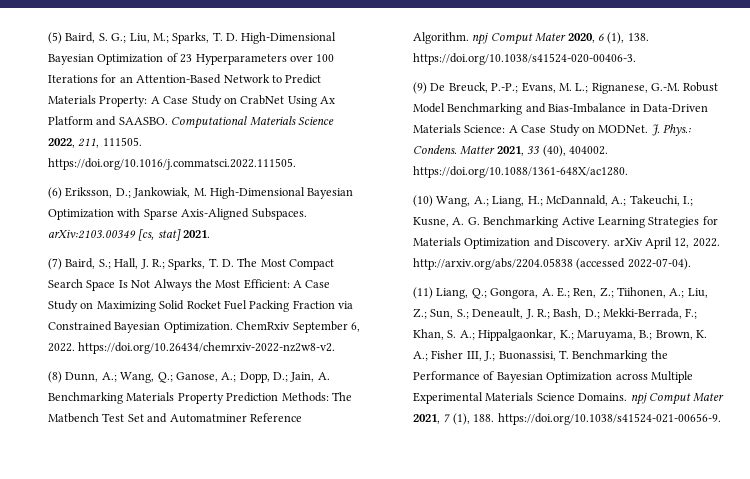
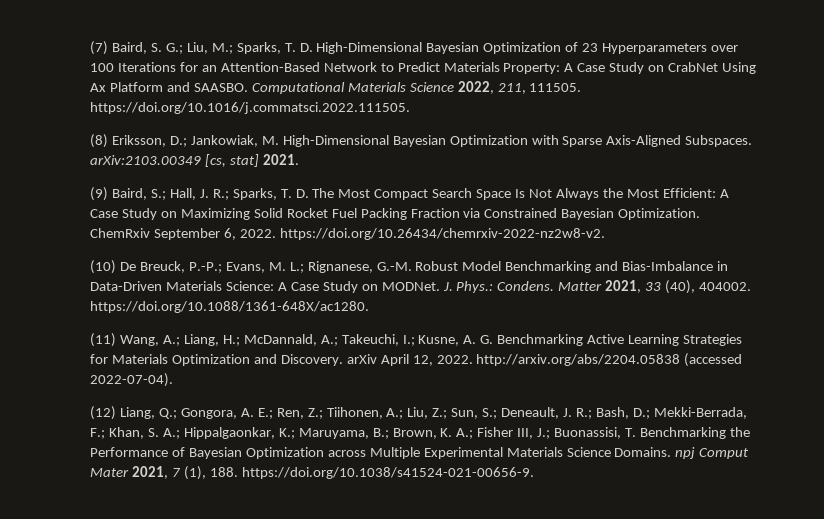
- (5) Baird, S. G.; Liu, M.; Sparks, T. D. High-Dimensional Bayesian Optimization of 23 Hyperparameters over 100 Iterations for an Attention-Based Network to Predict Materials Property: A Case Study on CrabNet Using Ax Platform and SAASBO.
+ (7) Baird, S. G.; Liu, M.; Sparks, T. D. High-Dimensional Bayesian Optimization of 23 Hyperparameters over 100 Iterations for an Attention-Based Network to Predict Materials Property: A Case Study on CrabNet Using Ax Platform and SAASBO.
- (6) Eriksson, D.; Jankowiak, M. High-Dimensional Bayesian Optimization with Sparse Axis-Aligned Subspaces. arXiv:2103.00349 [cs, stat] 2021.
+ (8) Eriksson, D.; Jankowiak, M. High-Dimensional Bayesian Optimization with Sparse Axis-Aligned Subspaces. arXiv:2103.00349 [cs, stat] 2021.
- (7) Baird, S.; Hall, J. R.; Sparks, T. D. The Most Compact Search Space Is Not Always the Most Efficient: A Case Study on Maximizing Solid Rocket Fuel Packing Fraction via Constrained Bayesian Optimization.
+ (9) Baird, S.; Hall, J. R.; Sparks, T. D. The Most Compact Search Space Is Not Always the Most Efficient: A Case Study on Maximizing Solid Rocket Fuel Packing Fraction via Constrained Bayesian Optimization.
- (8) Dunn, A.; Wang, Q.; Ganose, A.; Dopp, D.; Jain, A. Benchmarking Materials Property Prediction Methods: The Matbench Test Set and Automatminer Reference Algorithm. npj Comput Mater 2020, 6 (1), 138. https://doi.org/10.1038/s41524-020-00406-3.
- (9) De Breuck, P.-P.; Evans, M. L.; Rignanese, G.-M. Robust Model Benchmarking and Bias-Imbalance in Data-Driven Materials Science: A Case Study on MODNet.
+ (10) De Breuck, P.-P.; Evans, M. L.; Rignanese, G.-M. Robust Model Benchmarking and Bias-Imbalance in Data-Driven Materials Science: A Case Study on MODNet.
- (10) Wang, A.; Liang, H.; McDannald, A.; Takeuchi, I.; Kusne, A. G. Benchmarking Active Learning Strategies for Materials Optimization and Discovery. arXiv April 12, 2022. http://arxiv.org/abs/2204.05838 (accessed 2022-07-04).
+ (11) Wang, A.; Liang, H.; McDannald, A.; Takeuchi, I.; Kusne, A. G. Benchmarking Active Learning Strategies for Materials Optimization and Discovery. arXiv April 12, 2022. http://arxiv.org/abs/2204.05838 (accessed 2022-07-04).
- (11) Liang, Q.; Gongora, A. E.; Ren, Z.; Tiihonen, A.; Liu, Z.; Sun, S.; Deneault, J. R.; Bash, D.; Mekki-Berrada, F.; Khan, S. A.; Hippalgaonkar, K.; Maruyama, B.; Brown, K. A.; Fisher III, J.; Buonassisi, T. Benchmarking the Performance of Bayesian Optimization across Multiple Experimental Materials Science Domains. npj Comput Mater 2021, 7 (1), 188. https://doi.org/10.1038/s41524-021-00656-9.
+ (12) Liang, Q.; Gongora, A. E.; Ren, Z.; Tiihonen, A.; Liu, Z.; Sun, S.; Deneault, J. R.; Bash, D.; Mekki-Berrada, F.; Khan, S. A.; Hippalgaonkar, K.; Maruyama, B.; Brown, K. A.; Fisher III, J.; Buonassisi, T. Benchmarking the Performance of Bayesian Optimization across Multiple Experimental Materials Science Domains. npj Comput Mater 2021, 7 (1), 188. https://doi.org/10.1038/s41524-021-00656-9.

